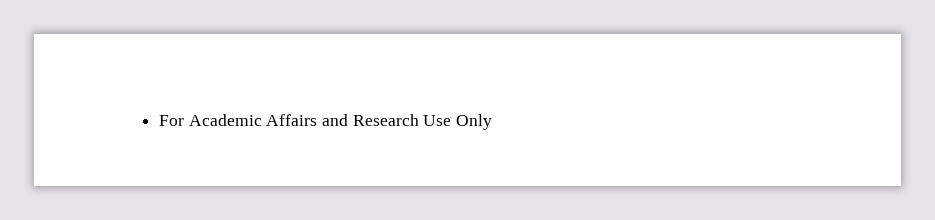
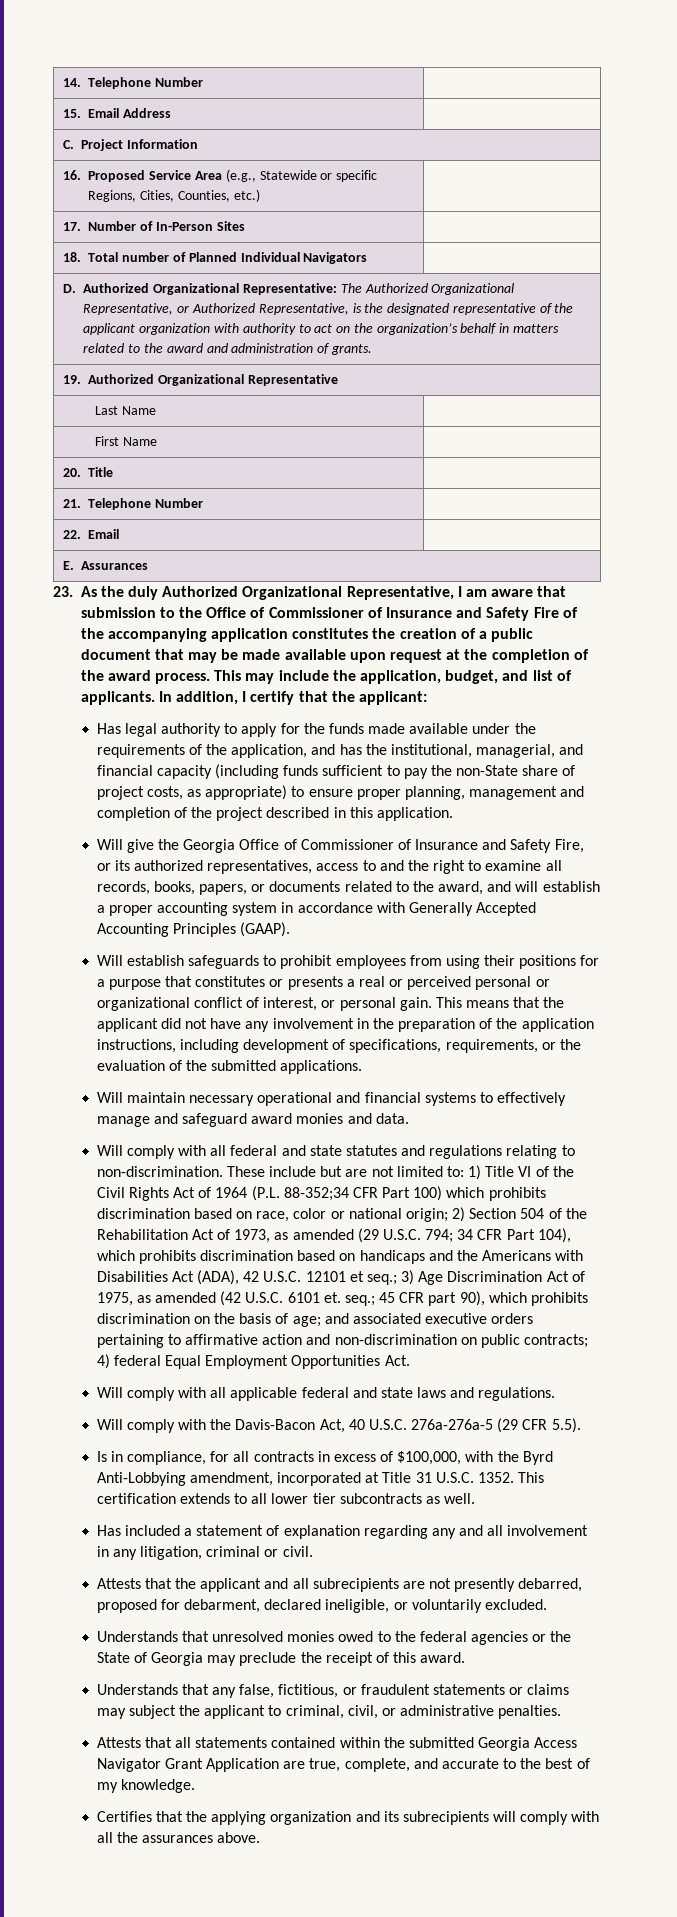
- For Academic Affairs and Research Use Only
+ 14. Telephone Number |
+ 15. Email Address |
+ C. Project Information
+ 16. Proposed Service Area (e.g., Statewide or specific Regions, Cities, Counties, etc.) |
+ 17. Number of In-Person Sites |
+ 18. Total number of Planned Individual Navigators |
+ D. Authorized Organizational Representative: The Authorized Organizational Representative, or Authorized Representative, is the designated representative of the applicant organization with authority to act on the organization’s behalf in matters related to the award and administration of grants.
+ 19. Authorized Organizational Representative
+ Last Name |
+ First Name |
+ 20. Title |
+ 21. Telephone Number |
+ 22. Email |
+ E. Assurances
+ 23. As the duly Authorized Organizational Representative, I am aware that submission to the Office of Commissioner of Insurance and Safety Fire of the accompanying application constitutes the creation of a public document that may be made available upon request at the completion of the award process. This may include the application, budget, and list of applicants. In addition, I certify that the applicant:
+ Has legal authority to apply for the funds made available under the requirements of the application, and has the institutional, managerial, and financial capacity (including funds sufficient to pay the non-State share of project costs, as appropriate) to ensure proper planning, management and completion of the project described in this application.
+ Will give the Georgia Office of Commissioner of Insurance and Safety Fire, or its authorized representatives, access to and the right to examine all records, books, papers, or documents related to the award, and will establish a proper accounting system in accordance with Generally Accepted Accounting Principles (GAAP).
+ Will establish safeguards to prohibit employees from using their positions for a purpose that constitutes or presents a real or perceived personal or organizational conflict of interest, or personal gain. This means that the applicant did not have any involvement in the preparation of the application instructions, including development of specifications, requirements, or the evaluation of the submitted applications.
+ Will maintain necessary operational and financial systems to effectively manage and safeguard award monies and data.
+ Will comply with all federal and state statutes and regulations relating to non-discrimination. These include but are not limited to: 1) Title VI of the Civil Rights Act of 1964 (P.L. 88-352;34 CFR Part 100) which prohibits discrimination based on race, color or national origin; 2) Section 504 of the Rehabilitation Act of 1973, as amended (29 U.S.C. 794; 34 CFR Part 104), which prohibits discrimination based on handicaps and the Americans with Disabilities Act (ADA), 42 U.S.C. 12101 et seq.; 3) Age Discrimination Act of 1975, as amended (42 U.S.C. 6101 et. seq.; 45 CFR part 90), which prohibits discrimination on the basis of age; and associated executive orders pertaining to affirmative action and non-discrimination on public contracts; 4) federal Equal Employment Opportunities Act.
+ Will comply with all applicable federal and state laws and regulations.
+ Will comply with the Davis-Bacon Act, 40 U.S.C. 276a-276a-5 (29 CFR 5.5).
+ Is in compliance, for all contracts in excess of $100,000, with the Byrd Anti-Lobbying amendment, incorporated at Title 31 U.S.C. 1352. This certification extends to all lower tier subcontracts as well.
+ Has included a statement of explanation regarding any and all involvement in any litigation, criminal or civil.
+ Attests that the applicant and all subrecipients are not presently debarred, proposed for debarment, declared ineligible, or voluntarily excluded.
+ Understands that unresolved monies owed to the federal agencies or the State of Georgia may preclude the receipt of this award.
+ Understands that any false, fictitious, or fraudulent statements or claims may subject the applicant to criminal, civil, or administrative penalties.
+ Attests that all statements contained within the submitted Georgia Access Navigator Grant Application are true, complete, and accurate to the best of my knowledge.
+ Certifies that the applying organization and its subrecipients will comply with all the assurances above.

